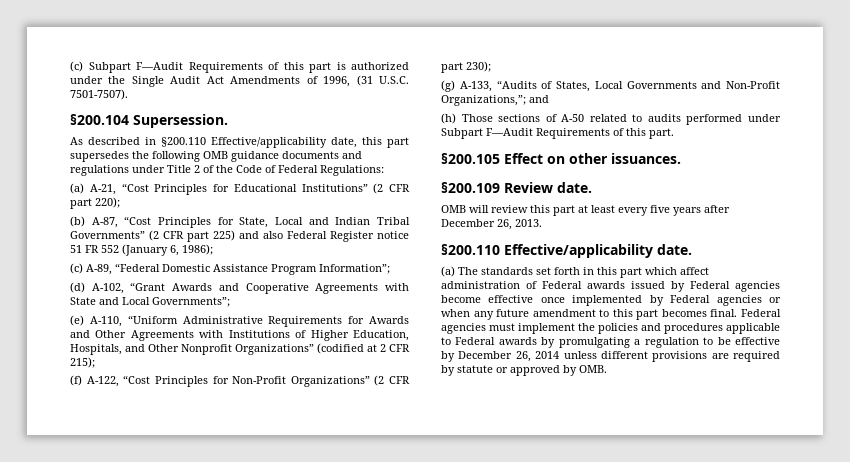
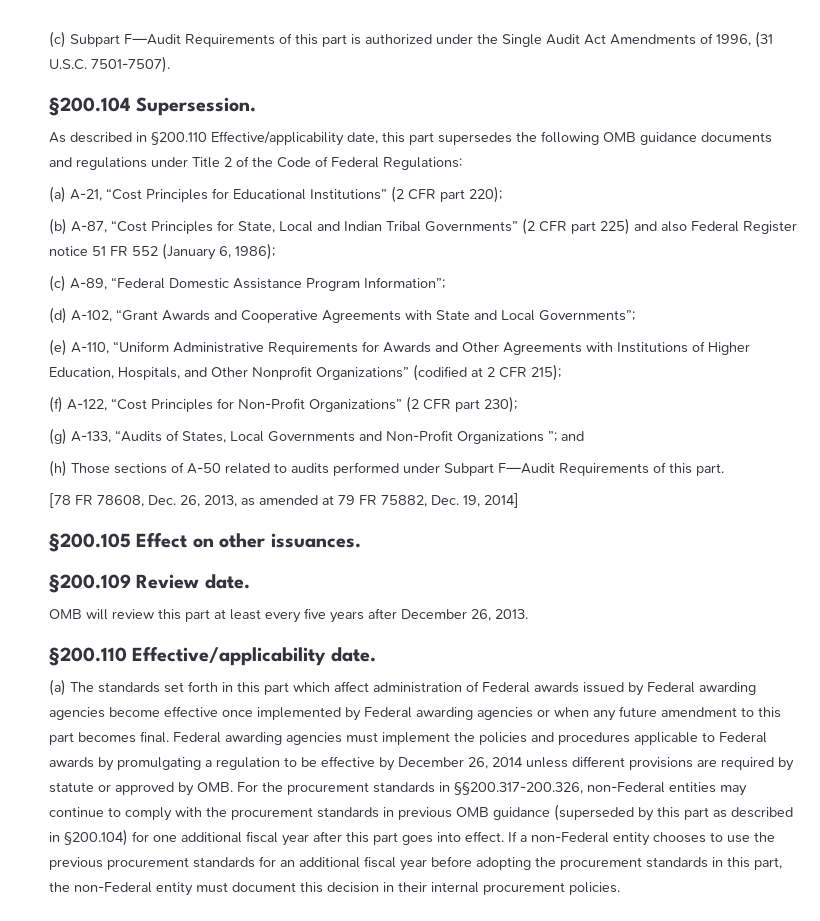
- (g) A-133, “Audits of States, Local Governments and Non-Profit Organizations,”; and
+ (g) A-133, “Audits of States, Local Governments and Non-Profit Organizations ”; and
+ [78 FR 78608, Dec. 26, 2013, as amended at 79 FR 75882, Dec. 19, 2014]
- (a) The standards set forth in this part which affect administration of Federal awards issued by Federal agencies become effective once implemented by Federal agencies or when any future amendment to this part becomes final.
+ (a) The standards set forth in this part which affect administration of Federal awards issued by Federal awarding agencies become effective once implemented by Federal awarding agencies or when any future amendment to this part becomes final.
- Federal agencies must implement the policies and procedures applicable to Federal awards by promulgating a regulation to be effective by December 26, 2014 unless different provisions are required by statute or approved by OMB.
+ Federal awarding agencies must implement the policies and procedures applicable to Federal awards by promulgating a regulation to be effective by December 26, 2014 unless different provisions are required by statute or approved by OMB. For the procurement standards in §§200.317-200.326, non-Federal entities may continue to comply with the procurement standards in previous OMB guidance (superseded by this part as described in §200.104) for one additional fiscal year after this part goes into effect. If a non-Federal entity chooses to use the previous procurement standards for an additional fiscal year before adopting the procurement standards in this part, the non-Federal entity must document this decision in their internal procurement policies.

